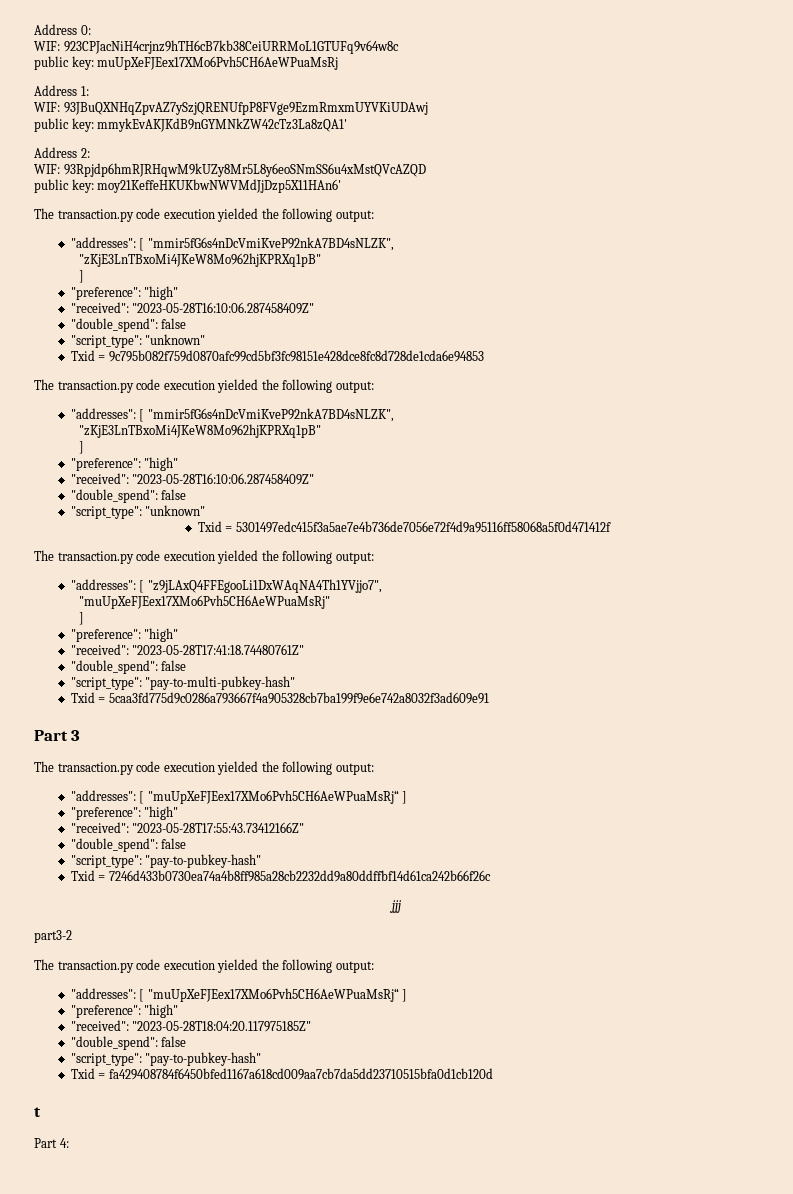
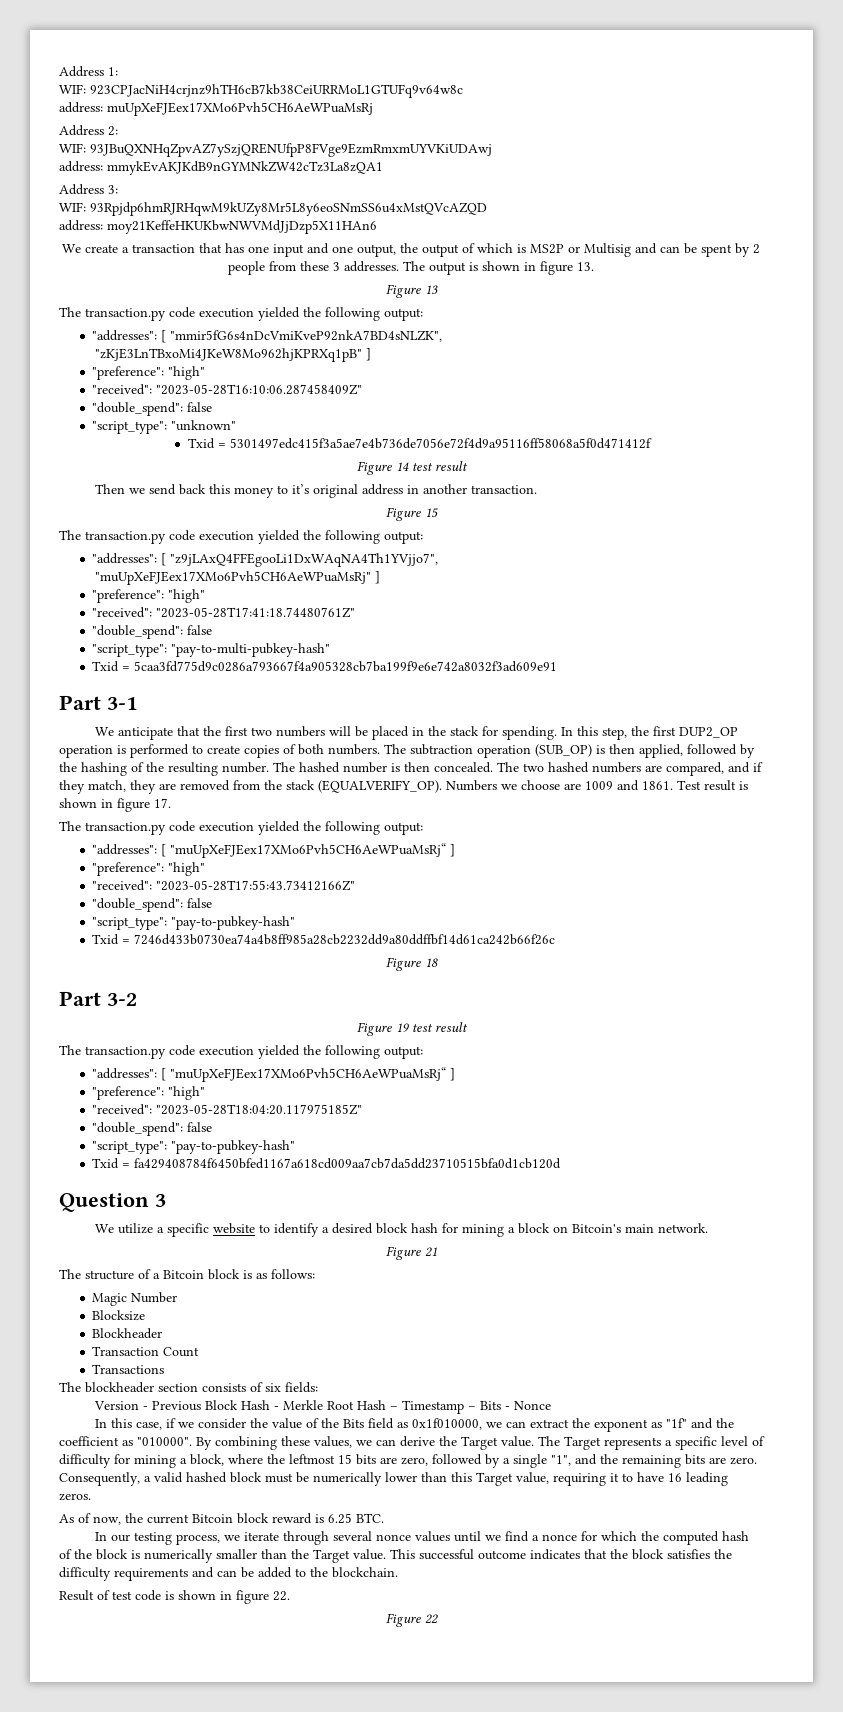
- Address 0:
+ Address 1:
- public key: muUpXeFJEex17XMo6Pvh5CH6AeWPuaMsRj
+ address: muUpXeFJEex17XMo6Pvh5CH6AeWPuaMsRj
- Address 1:
+ Address 2:
  WIF: 93JBuQXNHqZpvAZ7ySzjQRENUfpP8FVge9EzmRmxmUYVKiUDAwj
- public key: mmykEvAKJKdB9nGYMNkZW42cTz3La8zQA1'
- Address 2:
+ address: mmykEvAKJKdB9nGYMNkZW42cTz3La8zQA1
+ Address 3:
  WIF: 93Rpjdp6hmRJRHqwM9kUZy8Mr5L8y6eoSNmSS6u4xMstQVcAZQD
- public key: moy21KeffeHKUKbwNWVMdJjDzp5X11HAn6'
+ address: moy21KeffeHKUKbwNWVMdJjDzp5X11HAn6
+ We create a transaction that has one input and one output, the output of which is MS2P or Multisig and can be spent by 2 people from these 3 addresses. The output is shown in figure 13.
+ Figure 13
  The transaction.py code execution yielded the following output:
  "addresses": [ "mmir5fG6s4nDcVmiKveP92nkA7BD4sNLZK",
- "zKjE3LnTBxoMi4JKeW8Mo962hjKPRXq1pB"
- ]
- "preference": "high"
- "received": "2023-05-28T16:10:06.287458409Z"
- "double_spend": false
- "script_type": "unknown"
- Txid = 9c795b082f759d0870afc99cd5bf3fc98151e428dce8fc8d728de1cda6e94853
- The transaction.py code execution yielded the following output:
- "addresses": [ "mmir5fG6s4nDcVmiKveP92nkA7BD4sNLZK",
- "zKjE3LnTBxoMi4JKeW8Mo962hjKPRXq1pB"
- ]
+ "zKjE3LnTBxoMi4JKeW8Mo962hjKPRXq1pB" ]
+ Figure 14 test result
+ Then we send back this money to it’s original address in another transaction.
+ Figure 15
  "addresses": [ "z9jLAxQ4FFEgooLi1DxWAqNA4Th1YVjjo7",
- "muUpXeFJEex17XMo6Pvh5CH6AeWPuaMsRj"
- ]
+ "muUpXeFJEex17XMo6Pvh5CH6AeWPuaMsRj" ]
- Part 3
+ Part 3-1
+ We anticipate that the first two numbers will be placed in the stack for spending. In this step, the first DUP2_OP operation is performed to create copies of both numbers. The subtraction operation (SUB_OP) is then applied, followed by the hashing of the resulting number. The hashed number is then concealed. The two hashed numbers are compared, and if they match, they are removed from the stack (EQUALVERIFY_OP). Numbers we choose are 1009 and 1861. Test result is shown in figure 17.
- jjj
- part3-2
+ Figure 18
+ Part 3-2
+ Figure 19 test result
- t
- Part 4:
+ Question 3
+ We utilize a specific website to identify a desired block hash for mining a block on Bitcoin's main network.
+ Figure 21
+ The structure of a Bitcoin block is as follows:
+ Magic Number
+ Blocksize
+ Blockheader
+ Transaction Count
+ Transactions
+ The blockheader section consists of six fields:
+ Version - Previous Block Hash - Merkle Root Hash – Timestamp – Bits - Nonce
+ In this case, if we consider the value of the Bits field as 0x1f010000, we can extract the exponent as "1f" and the coefficient as "010000". By combining these values, we can derive the Target value. The Target represents a specific level of difficulty for mining a block, where the leftmost 15 bits are zero, followed by a single "1", and the remaining bits are zero. Consequently, a valid hashed block must be numerically lower than this Target value, requiring it to have 16 leading zeros.
+ As of now, the current Bitcoin block reward is 6.25 BTC.
+ In our testing process, we iterate through several nonce values until we find a nonce for which the computed hash of the block is numerically smaller than the Target value. This successful outcome indicates that the block satisfies the difficulty requirements and can be added to the blockchain.
+ Result of test code is shown in figure 22.
+ Figure 22

